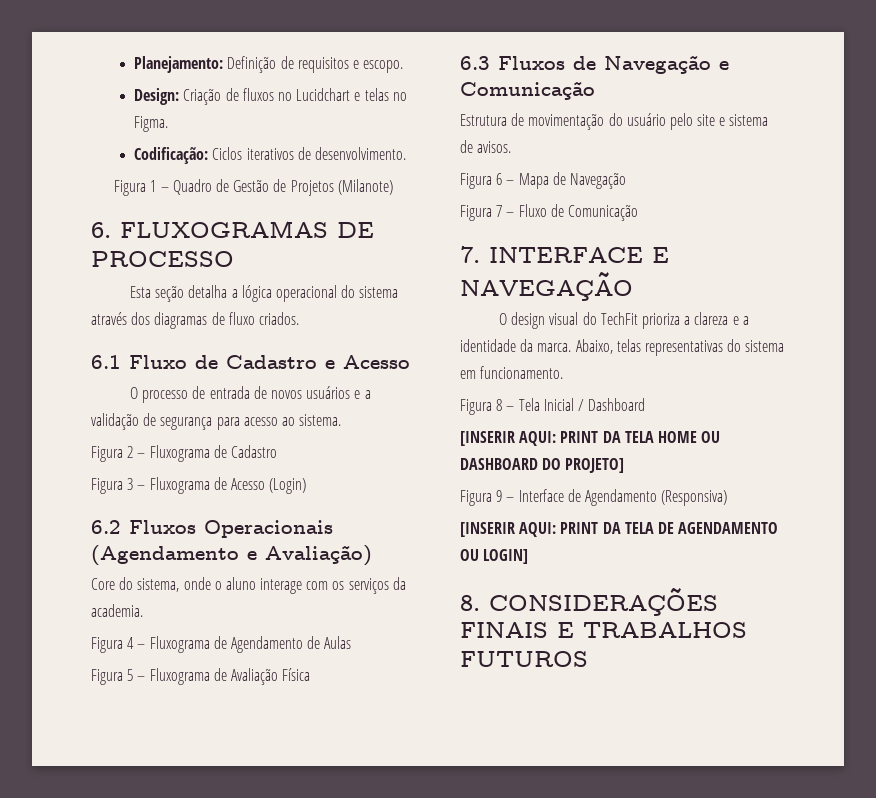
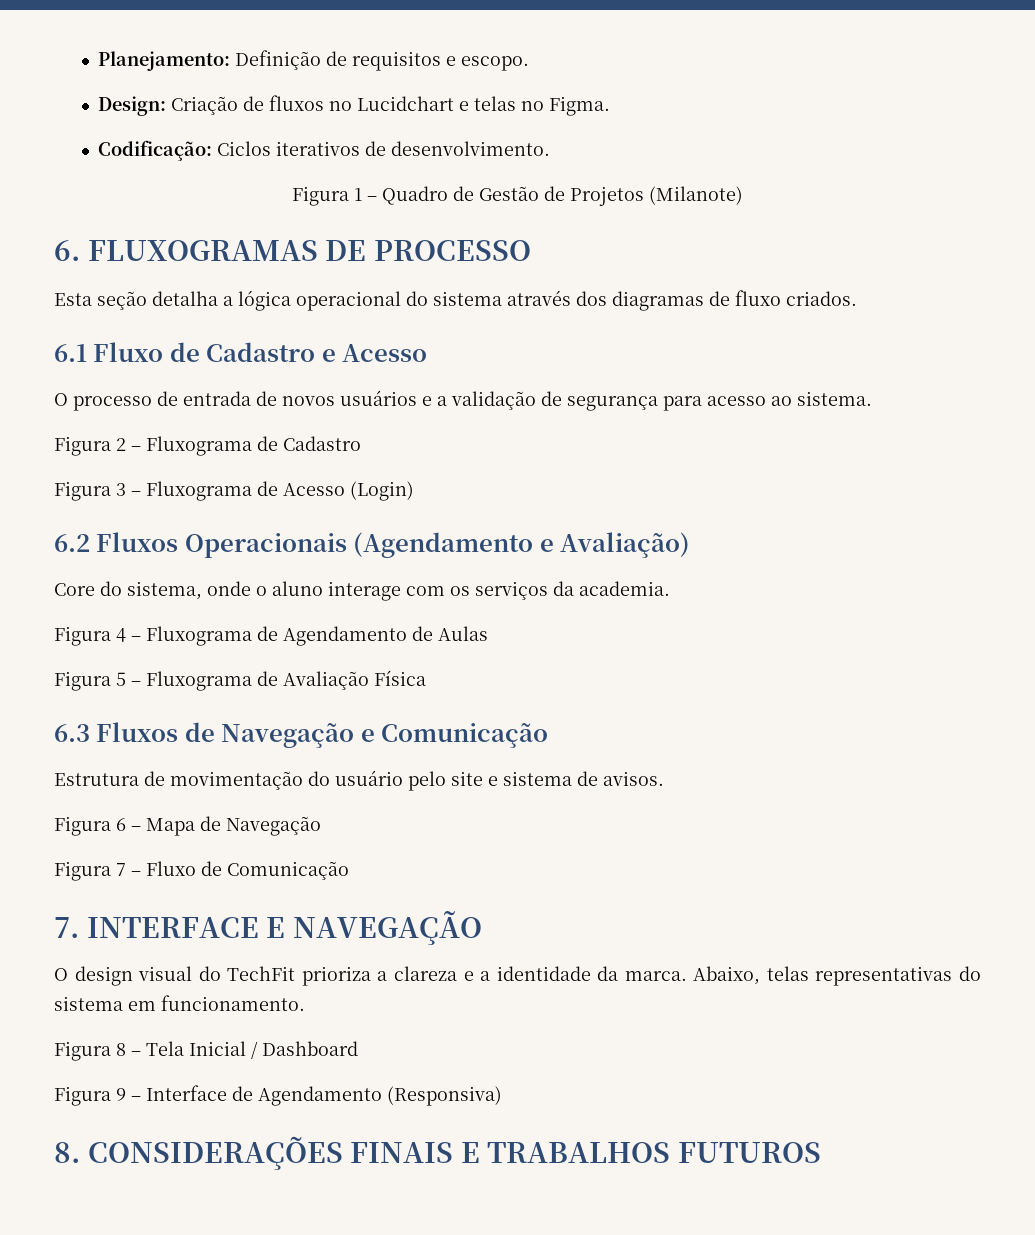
- [INSERIR AQUI: PRINT DA TELA HOME OU DASHBOARD DO PROJETO]
- [INSERIR AQUI: PRINT DA TELA DE AGENDAMENTO OU LOGIN]

